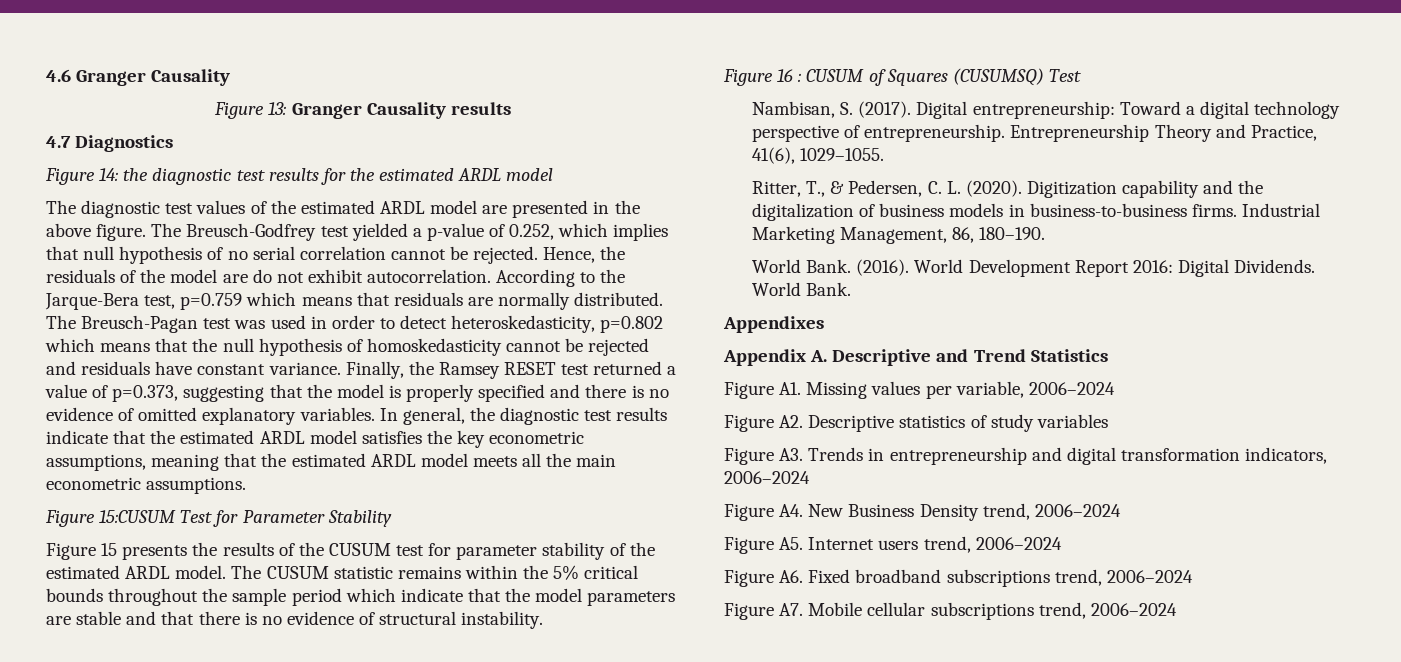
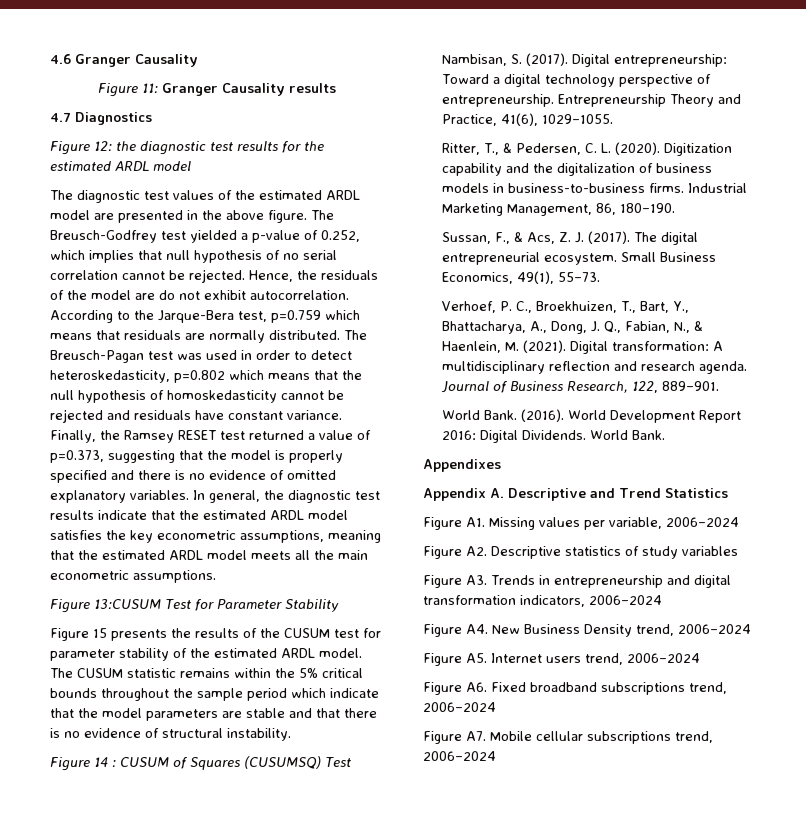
- Figure 13: Granger Causality results
+ Figure 11: Granger Causality results
- Figure 14: the diagnostic test results for the estimated ARDL model
+ Figure 12: the diagnostic test results for the estimated ARDL model
- Figure 15:CUSUM Test for Parameter Stability
+ Figure 13:CUSUM Test for Parameter Stability
- Figure 16 : CUSUM of Squares (CUSUMSQ) Test
+ Figure 14 : CUSUM of Squares (CUSUMSQ) Test
+ Sussan, F., & Acs, Z. J. (2017). The digital entrepreneurial ecosystem. Small Business Economics, 49(1), 55–73.
+ Verhoef, P. C., Broekhuizen, T., Bart, Y., Bhattacharya, A., Dong, J. Q., Fabian, N., & Haenlein, M. (2021). Digital transformation: A multidisciplinary reflection and research agenda. Journal of Business Research, 122, 889–901.

